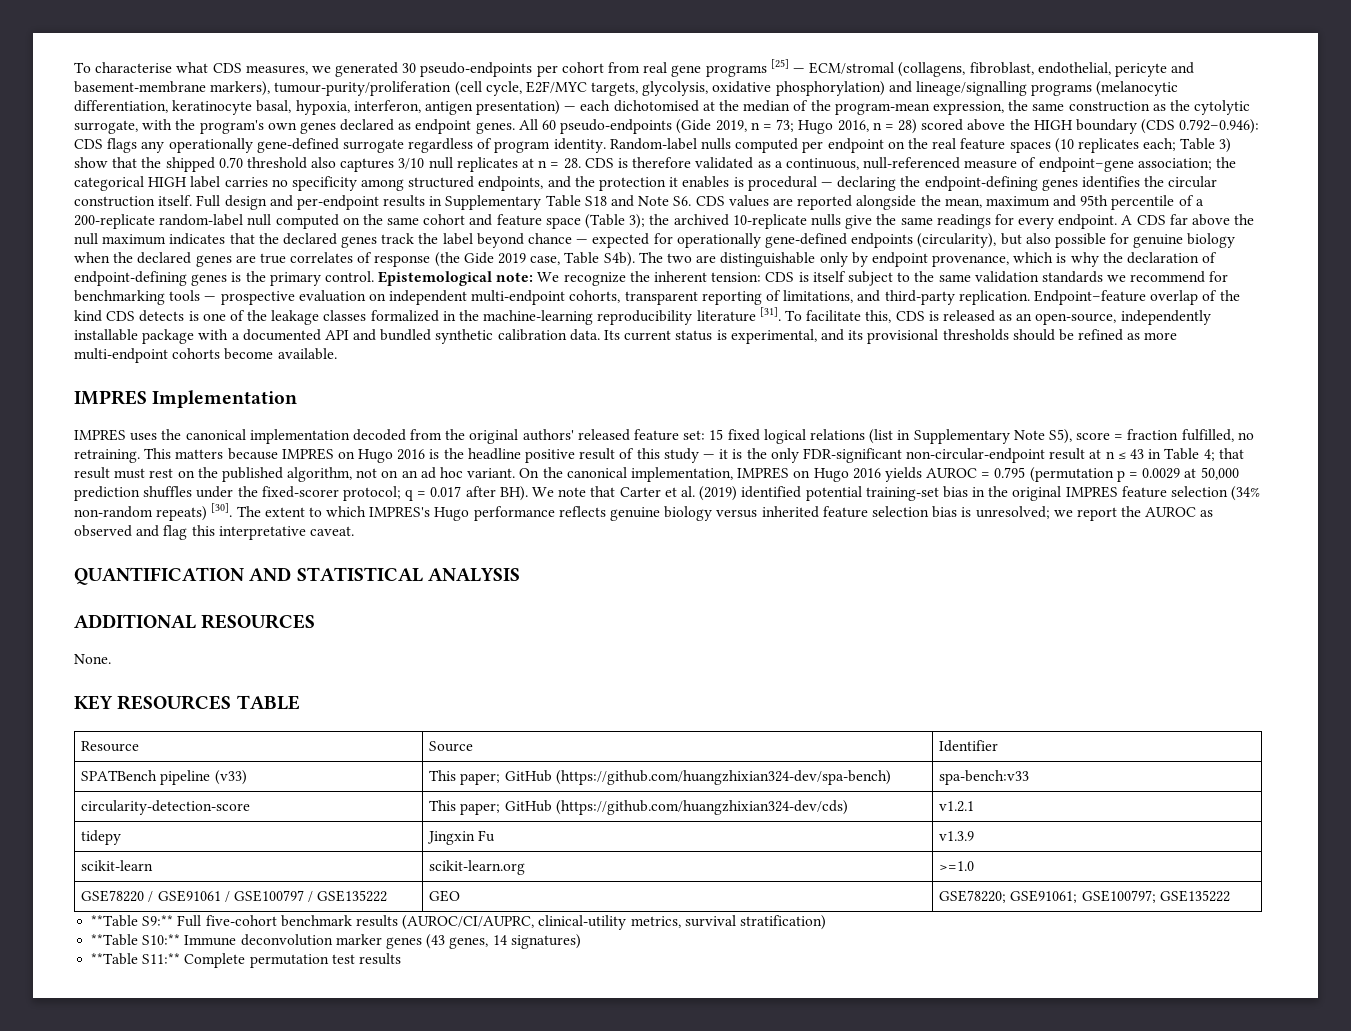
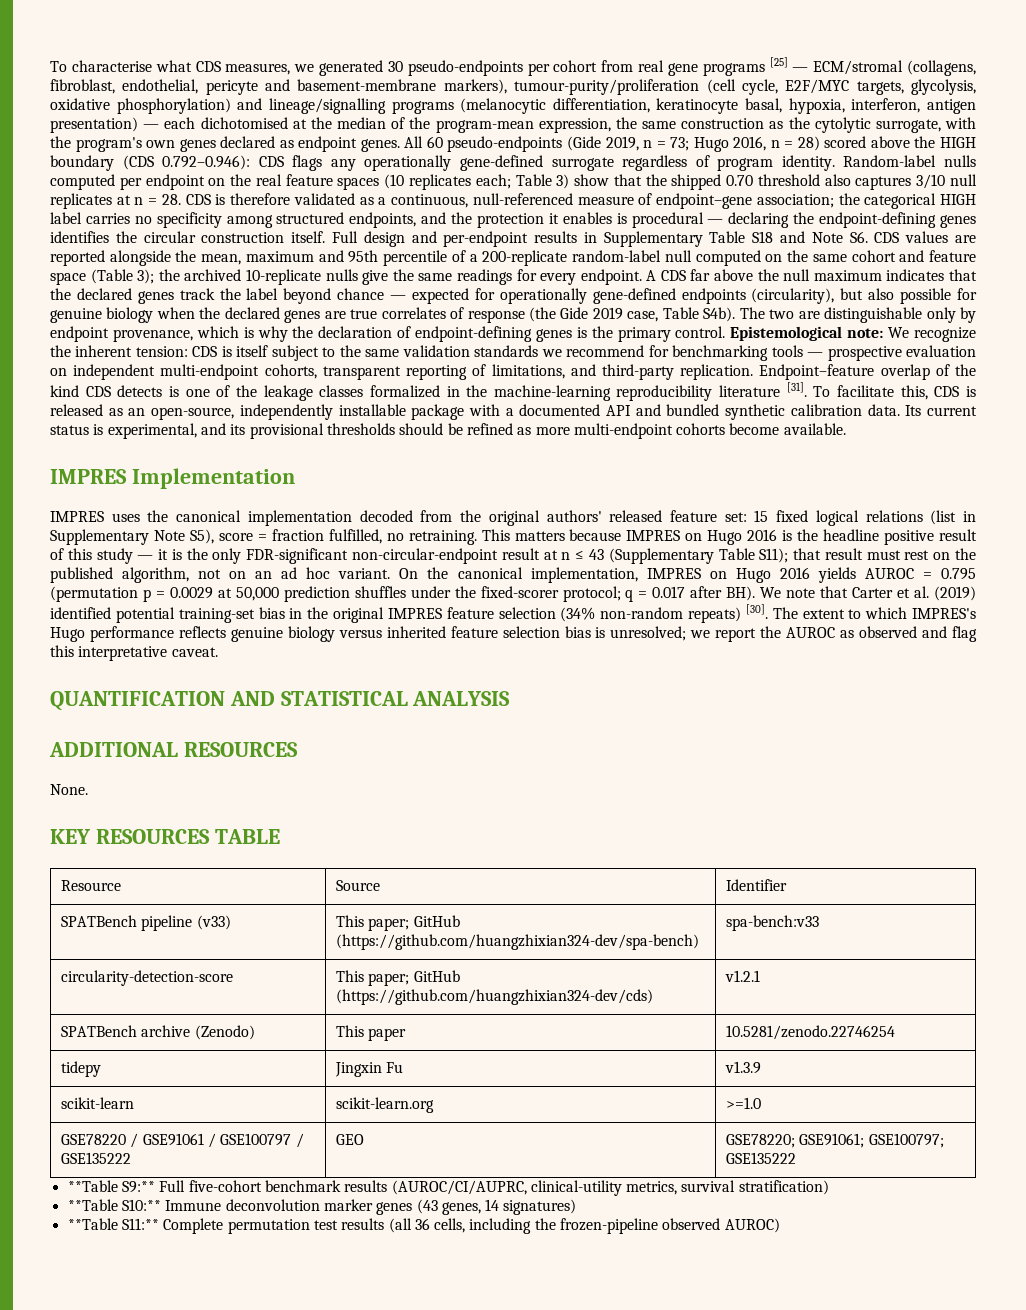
- This matters because IMPRES on Hugo 2016 is the headline positive result of this study — it is the only FDR-significant non-circular-endpoint result at n ≤ 43 in Table 4; that result must rest on the published algorithm, not on an ad hoc variant.
+ This matters because IMPRES on Hugo 2016 is the headline positive result of this study — it is the only FDR-significant non-circular-endpoint result at n ≤ 43 (Supplementary Table S11); that result must rest on the published algorithm, not on an ad hoc variant.
+ SPATBench archive (Zenodo) | This paper | 10.5281/zenodo.22746254
- **Table S11:** Complete permutation test results
+ **Table S11:** Complete permutation test results (all 36 cells, including the frozen-pipeline observed AUROC)

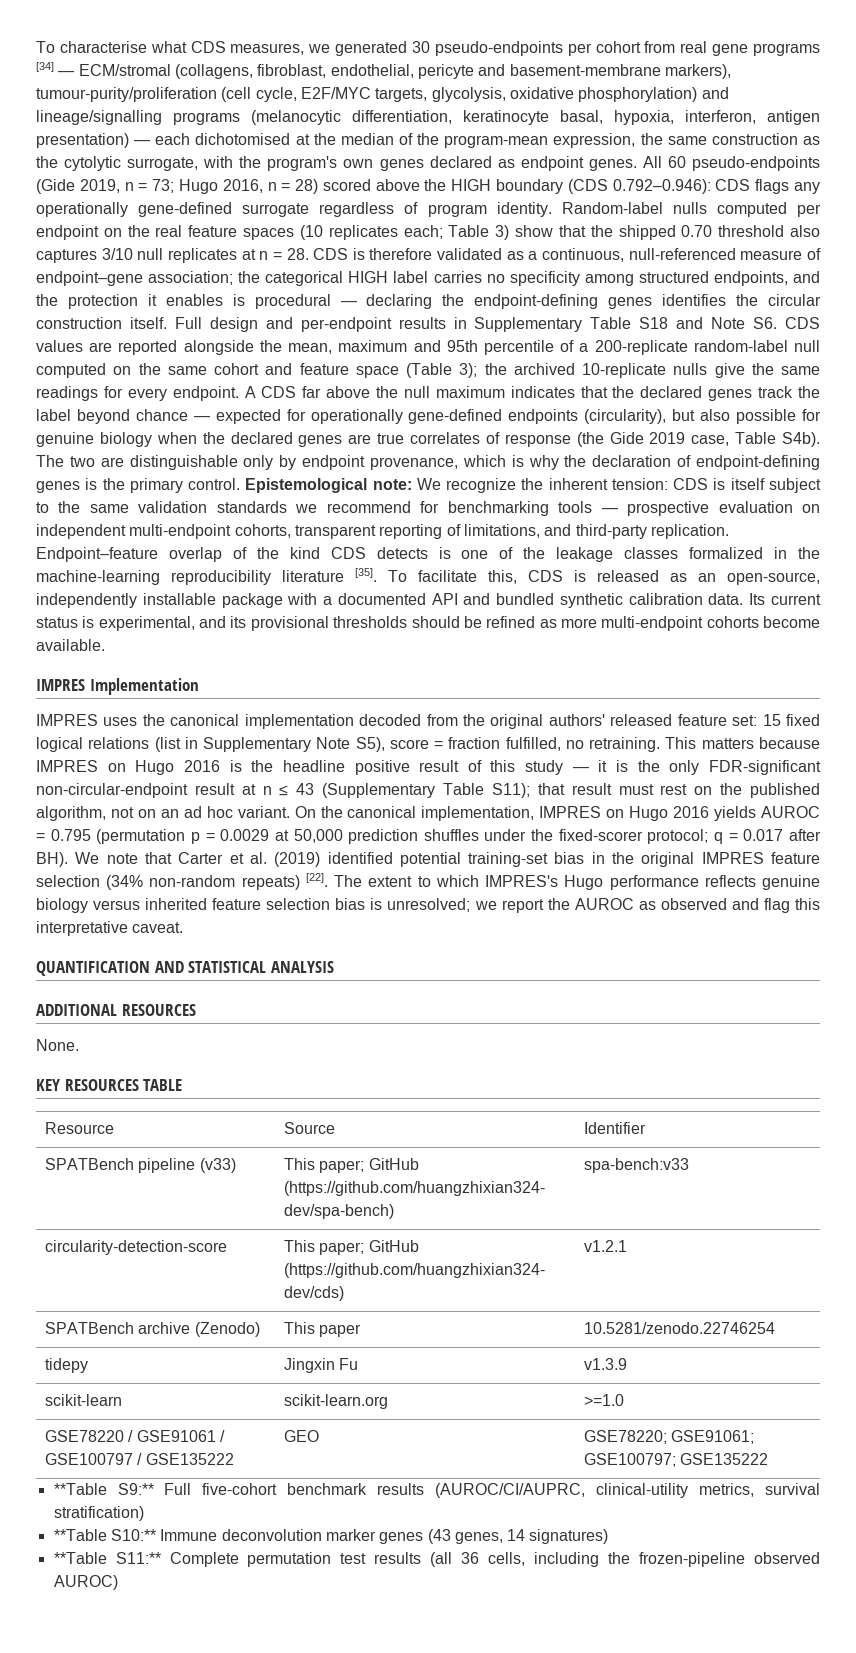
- To characterise what CDS measures, we generated 30 pseudo-endpoints per cohort from real gene programs [25] — ECM/stromal (collagens, fibroblast, endothelial, pericyte and basement-membrane markers), tumour-purity/proliferation (cell cycle, E2F/MYC targets, glycolysis, oxidative phosphorylation) and lineage/signalling programs (melanocytic differentiation, keratinocyte basal, hypoxia, interferon, antigen presentation) — each dichotomised at the median of the program-mean expression, the same construction as the cytolytic surrogate, with the program's own genes declared as endpoint genes.
+ To characterise what CDS measures, we generated 30 pseudo-endpoints per cohort from real gene programs [34] — ECM/stromal (collagens, fibroblast, endothelial, pericyte and basement-membrane markers), tumour-purity/proliferation (cell cycle, E2F/MYC targets, glycolysis, oxidative phosphorylation) and lineage/signalling programs (melanocytic differentiation, keratinocyte basal, hypoxia, interferon, antigen presentation) — each dichotomised at the median of the program-mean expression, the same construction as the cytolytic surrogate, with the program's own genes declared as endpoint genes.
- Endpoint–feature overlap of the kind CDS detects is one of the leakage classes formalized in the machine-learning reproducibility literature [31].
+ Endpoint–feature overlap of the kind CDS detects is one of the leakage classes formalized in the machine-learning reproducibility literature [35].
- On the canonical implementation, IMPRES on Hugo 2016 yields AUROC = 0.795 (permutation p = 0.0029 at 50,000 prediction shuffles under the fixed-scorer protocol; q = 0.017 after BH). We note that Carter et al. (2019) identified potential training-set bias in the original IMPRES feature selection (34% non-random repeats) [30].
+ On the canonical implementation, IMPRES on Hugo 2016 yields AUROC = 0.795 (permutation p = 0.0029 at 50,000 prediction shuffles under the fixed-scorer protocol; q = 0.017 after BH). We note that Carter et al. (2019) identified potential training-set bias in the original IMPRES feature selection (34% non-random repeats) [22].

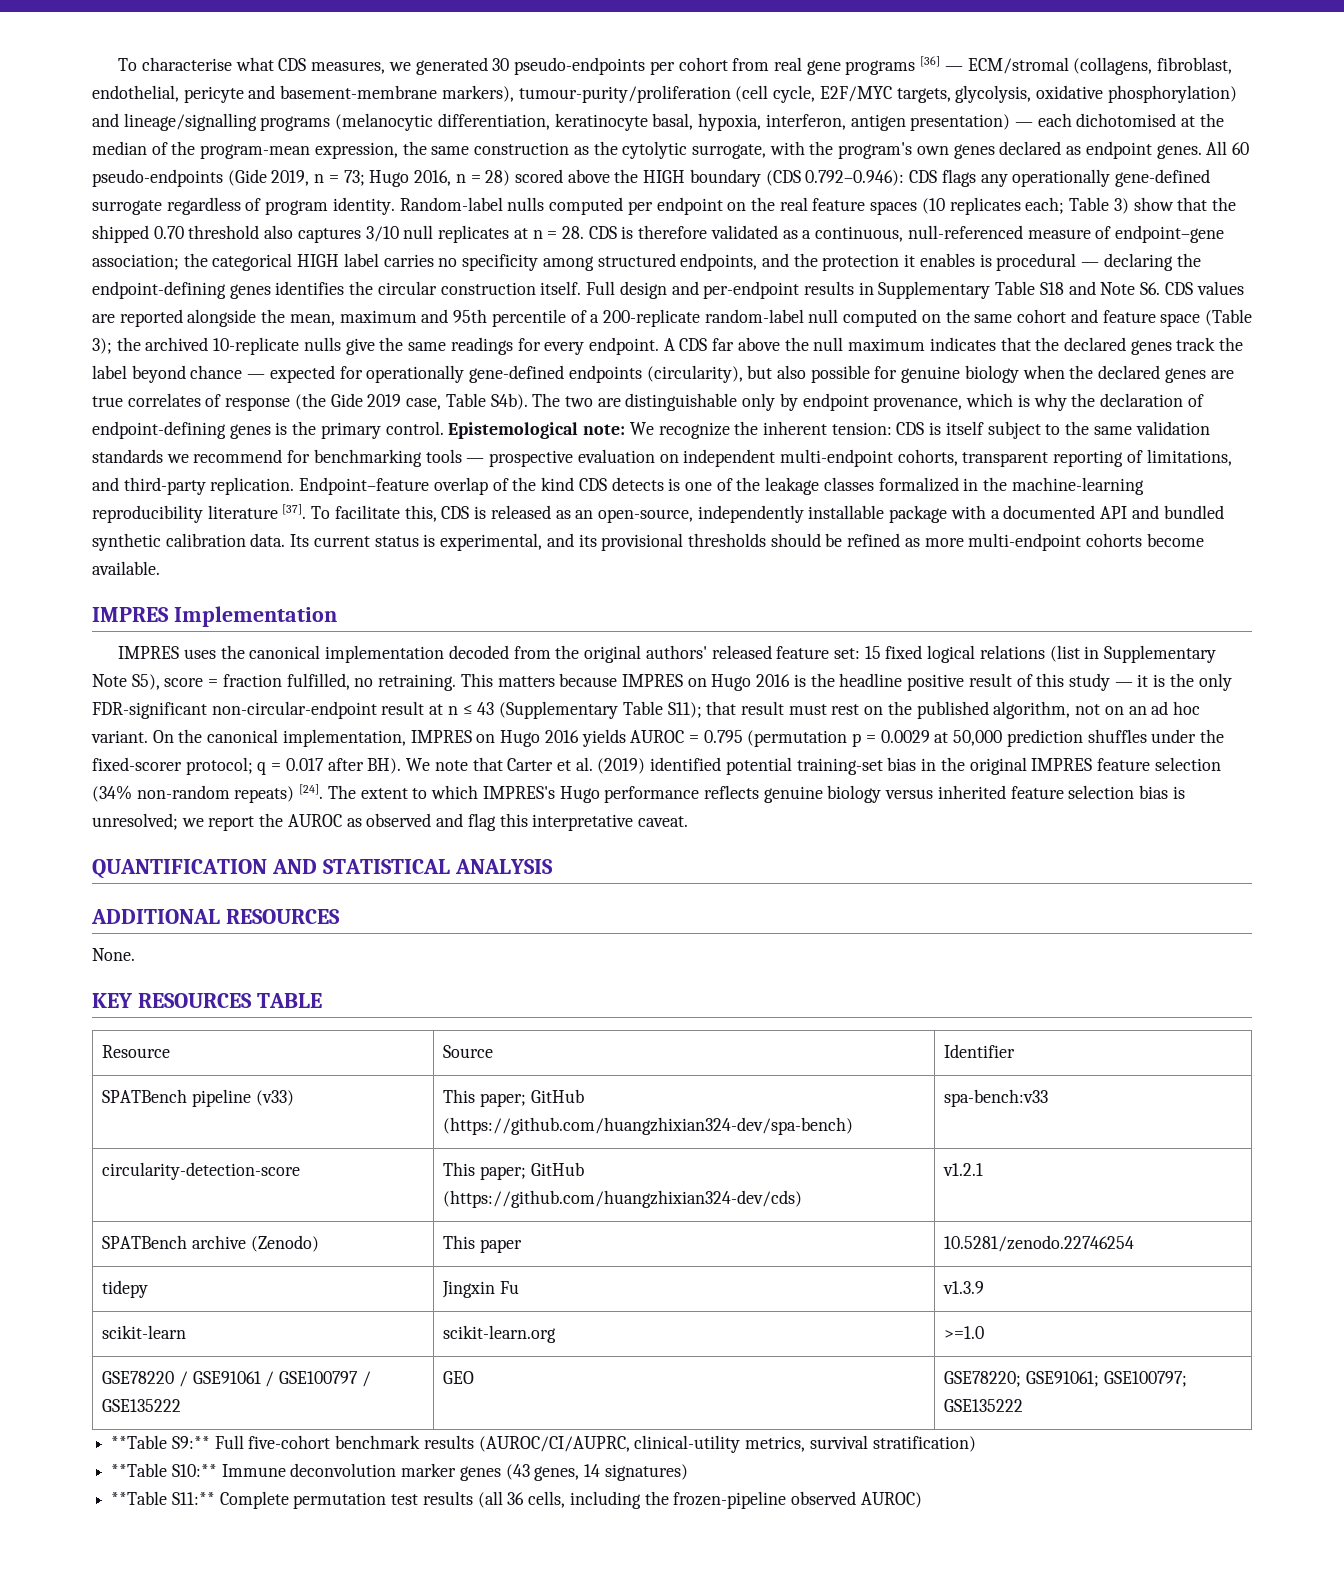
- To characterise what CDS measures, we generated 30 pseudo-endpoints per cohort from real gene programs [34] — ECM/stromal (collagens, fibroblast, endothelial, pericyte and basement-membrane markers), tumour-purity/proliferation (cell cycle, E2F/MYC targets, glycolysis, oxidative phosphorylation) and lineage/signalling programs (melanocytic differentiation, keratinocyte basal, hypoxia, interferon, antigen presentation) — each dichotomised at the median of the program-mean expression, the same construction as the cytolytic surrogate, with the program's own genes declared as endpoint genes.
+ To characterise what CDS measures, we generated 30 pseudo-endpoints per cohort from real gene programs [36] — ECM/stromal (collagens, fibroblast, endothelial, pericyte and basement-membrane markers), tumour-purity/proliferation (cell cycle, E2F/MYC targets, glycolysis, oxidative phosphorylation) and lineage/signalling programs (melanocytic differentiation, keratinocyte basal, hypoxia, interferon, antigen presentation) — each dichotomised at the median of the program-mean expression, the same construction as the cytolytic surrogate, with the program's own genes declared as endpoint genes.
- Endpoint–feature overlap of the kind CDS detects is one of the leakage classes formalized in the machine-learning reproducibility literature [35].
+ Endpoint–feature overlap of the kind CDS detects is one of the leakage classes formalized in the machine-learning reproducibility literature [37].
- On the canonical implementation, IMPRES on Hugo 2016 yields AUROC = 0.795 (permutation p = 0.0029 at 50,000 prediction shuffles under the fixed-scorer protocol; q = 0.017 after BH). We note that Carter et al. (2019) identified potential training-set bias in the original IMPRES feature selection (34% non-random repeats) [22].
+ On the canonical implementation, IMPRES on Hugo 2016 yields AUROC = 0.795 (permutation p = 0.0029 at 50,000 prediction shuffles under the fixed-scorer protocol; q = 0.017 after BH). We note that Carter et al. (2019) identified potential training-set bias in the original IMPRES feature selection (34% non-random repeats) [24].

